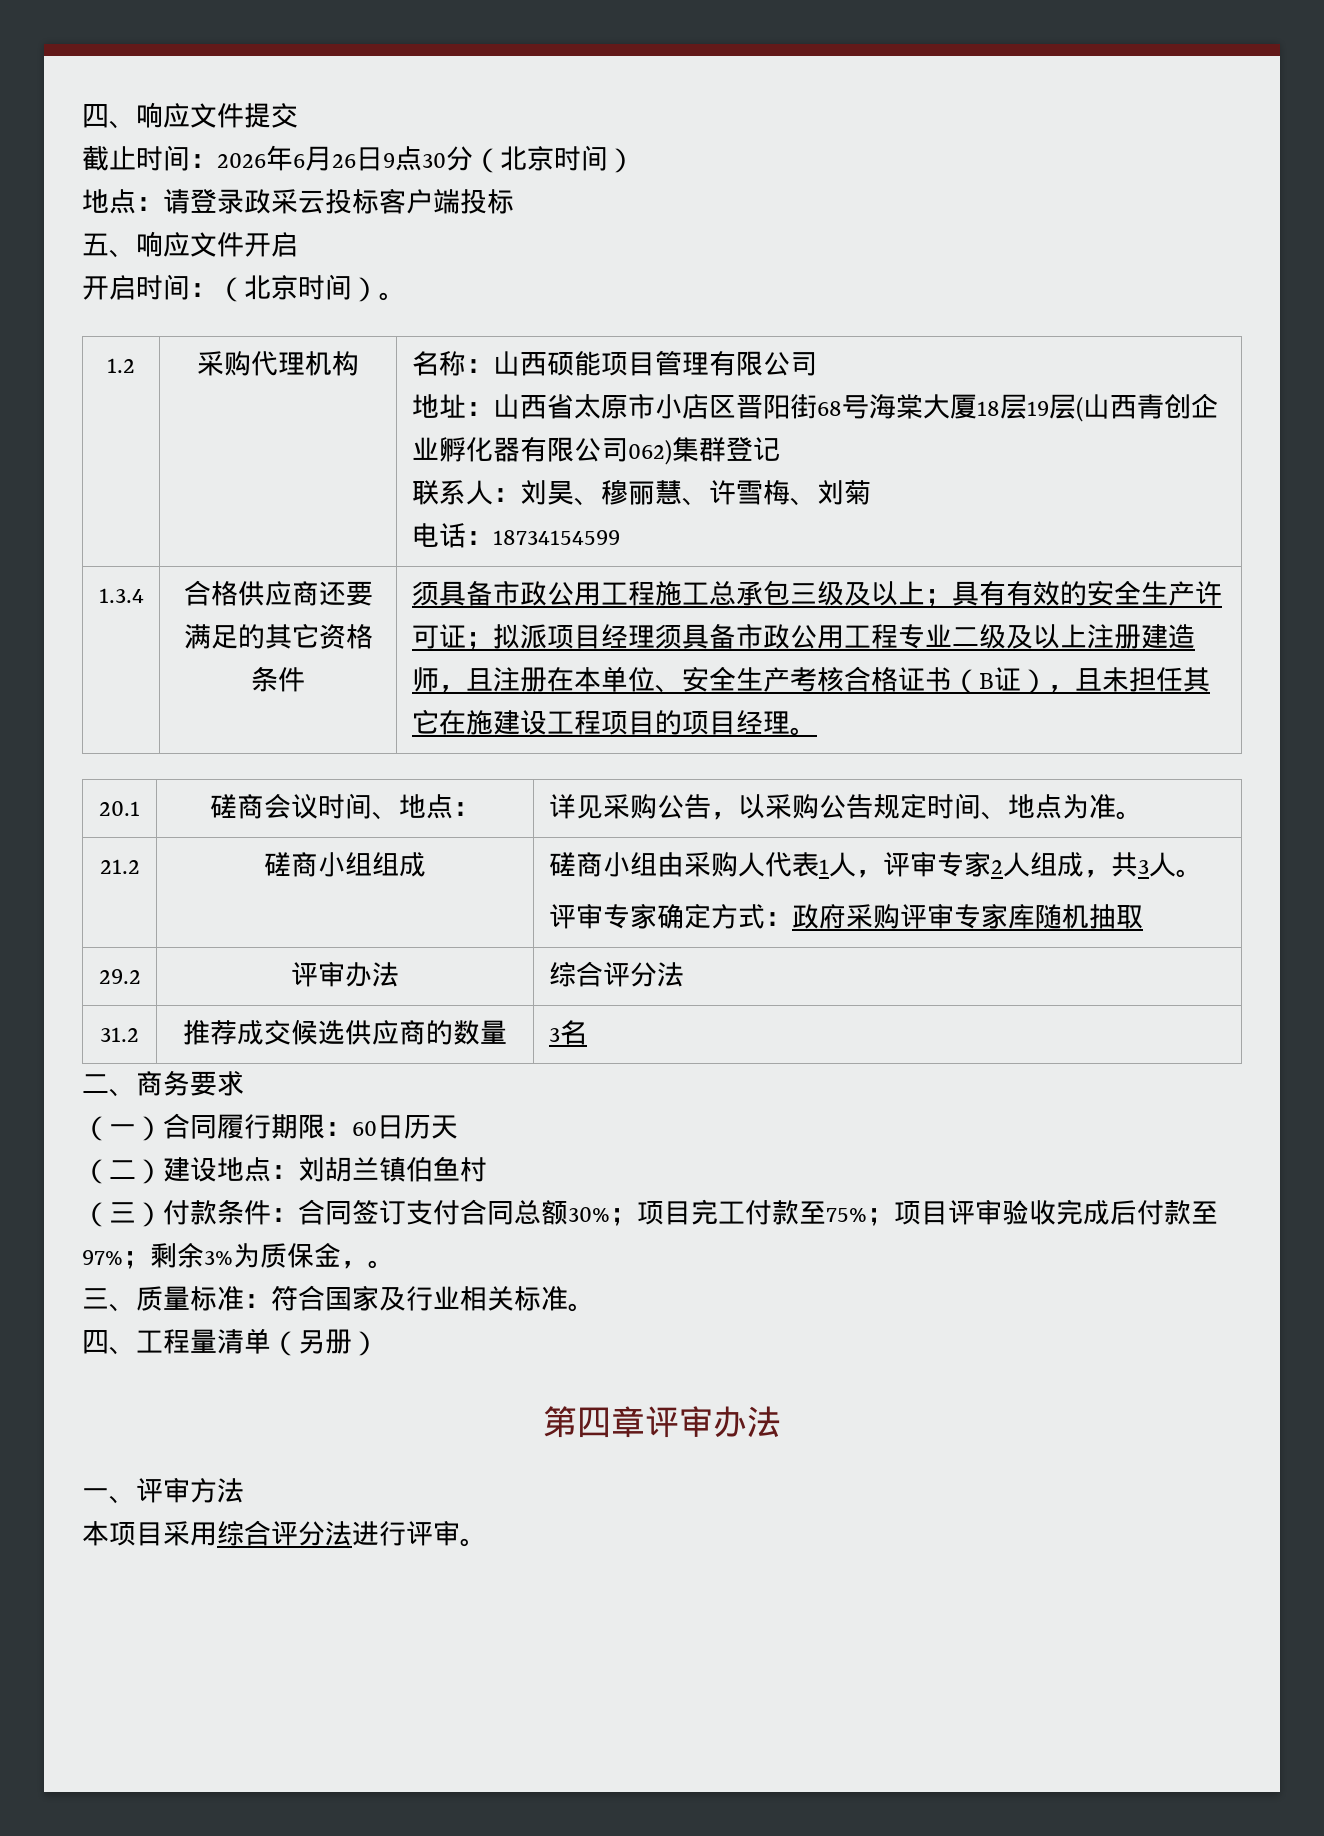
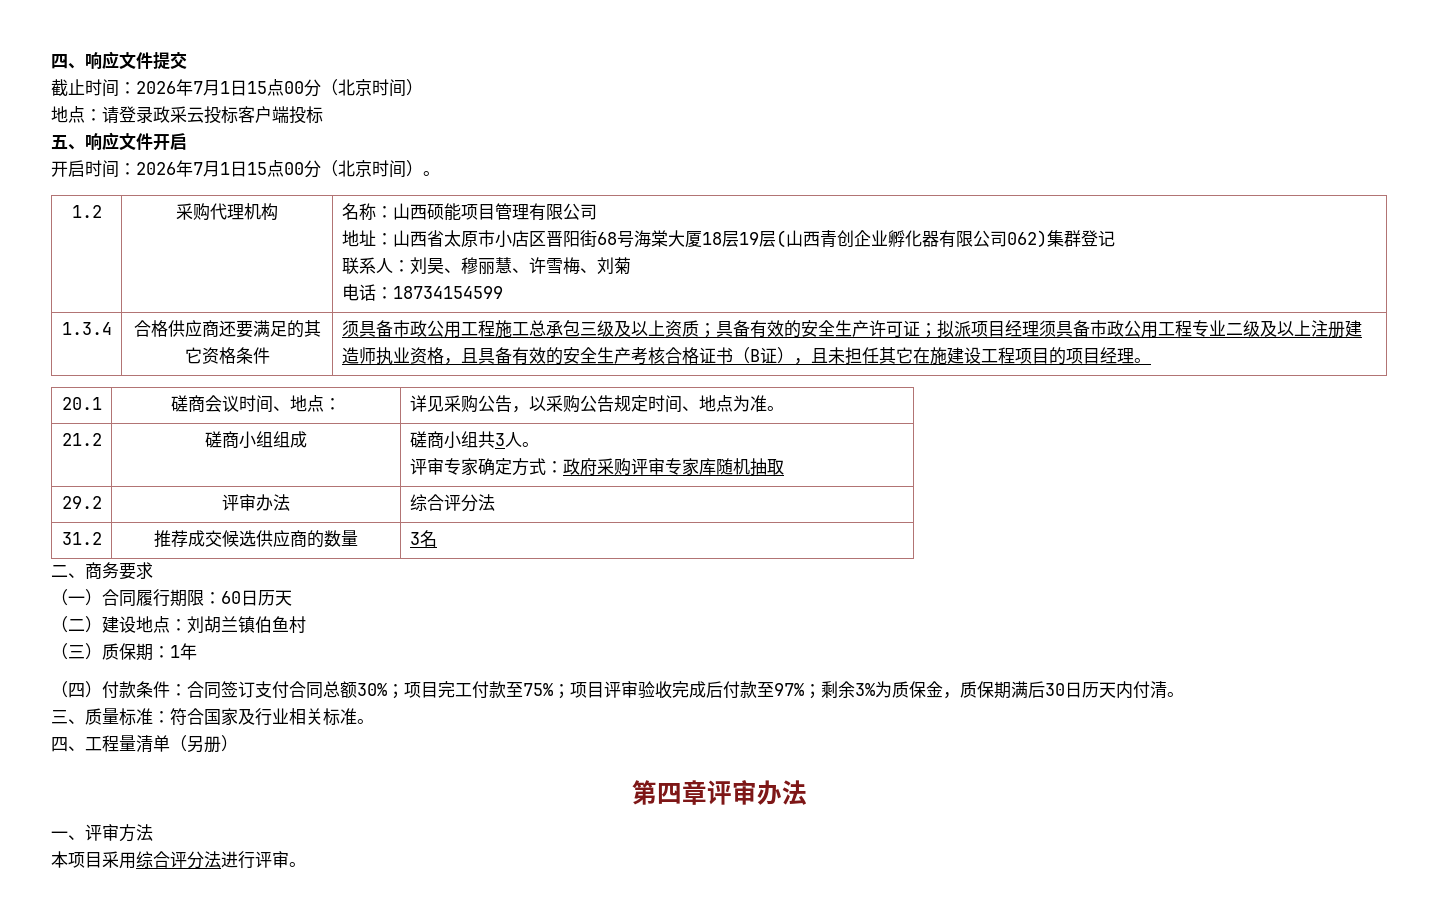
- 截止时间：2026年6月26日9点30分（北京时间）
+ 截止时间：2026年7月1日15点00分（北京时间）
- 开启时间：（北京时间）。
+ 开启时间：2026年7月1日15点00分（北京时间）。
- 须具备市政公用工程施工总承包三级及以上；具有有效的安全生产许可证；拟派项目经理须具备市政公用工程专业二级及以上注册建造师，且注册在本单位、安全生产考核合格证书（B证），且未担任其它在施建设工程项目的项目经理。
+ 须具备市政公用工程施工总承包三级及以上资质；具备有效的安全生产许可证；拟派项目经理须具备市政公用工程专业二级及以上注册建造师执业资格，且具备有效的安全生产考核合格证书（B证），且未担任其它在施建设工程项目的项目经理。
- 21.2 | 磋商小组组成 | 磋商小组由采购人代表1人，评审专家2人组成，共3人。
+ 21.2 | 磋商小组组成 | 磋商小组共3人。
- （三）付款条件：合同签订支付合同总额30%；项目完工付款至75%；项目评审验收完成后付款至97%；剩余3%为质保金，。
+ （三）质保期：1年
+ （四）付款条件：合同签订支付合同总额30%；项目完工付款至75%；项目评审验收完成后付款至97%；剩余3%为质保金，质保期满后30日历天内付清。

